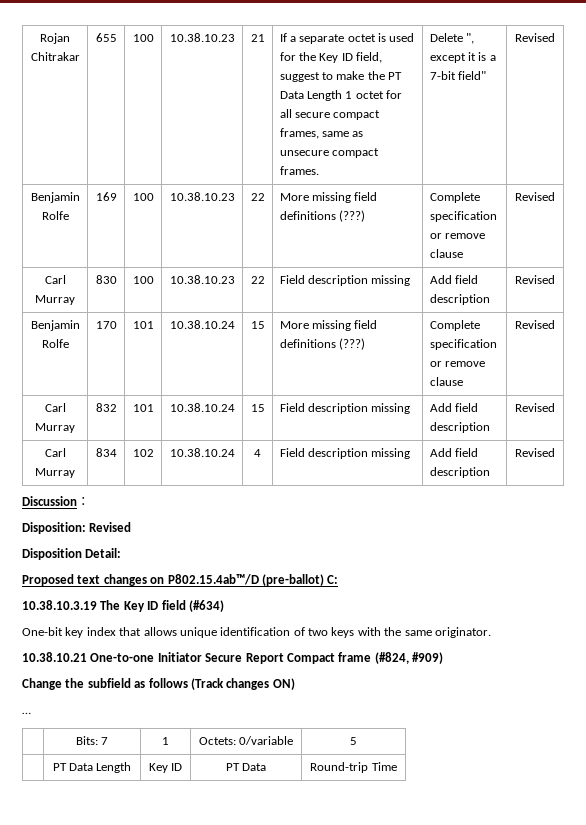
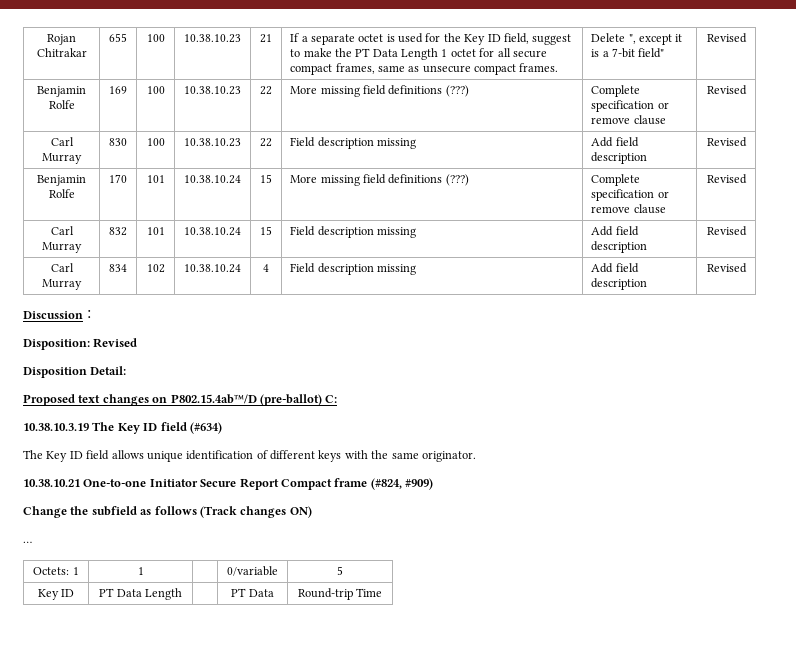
- One-bit key index that allows unique identification of two keys with the same originator.
+ The Key ID field allows unique identification of different keys with the same originator.
- | Bits: 7 | 1 | Octets: 0/variable | 5
+ Octets: 1 | 1 | | 0/variable | 5
- | PT Data Length | Key ID | PT Data | Round-trip Time
+ Key ID | PT Data Length | | PT Data | Round-trip Time

